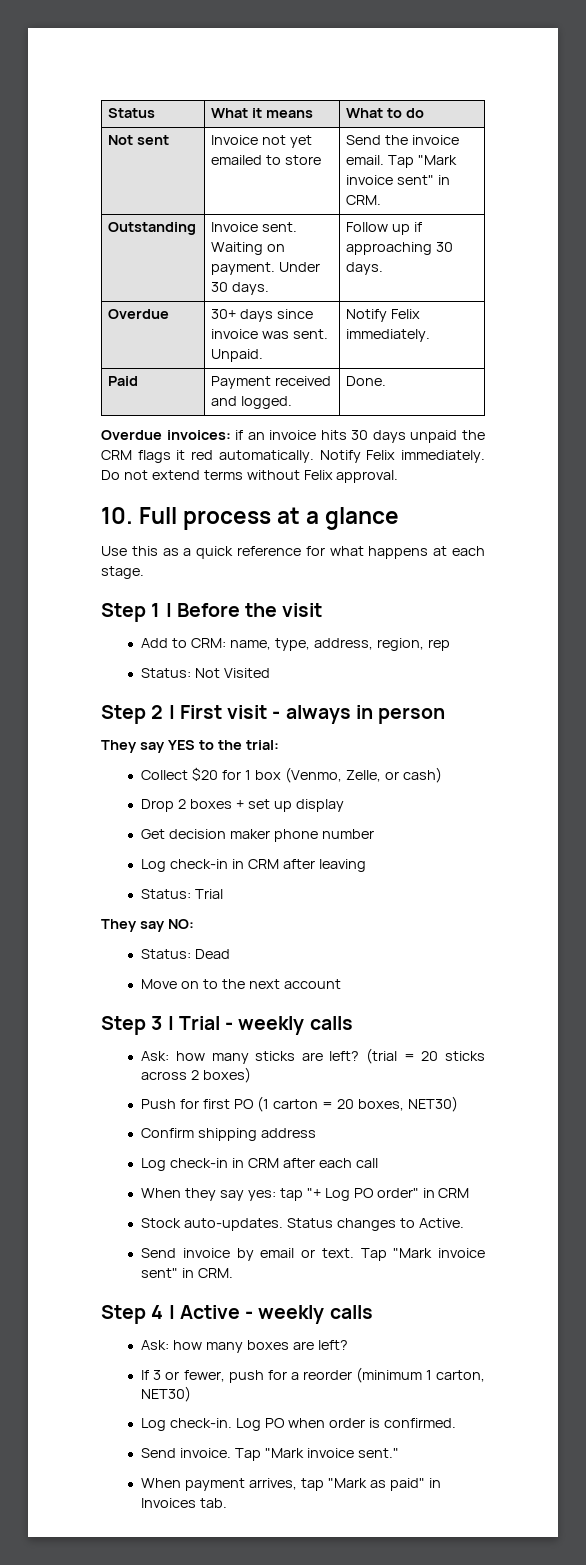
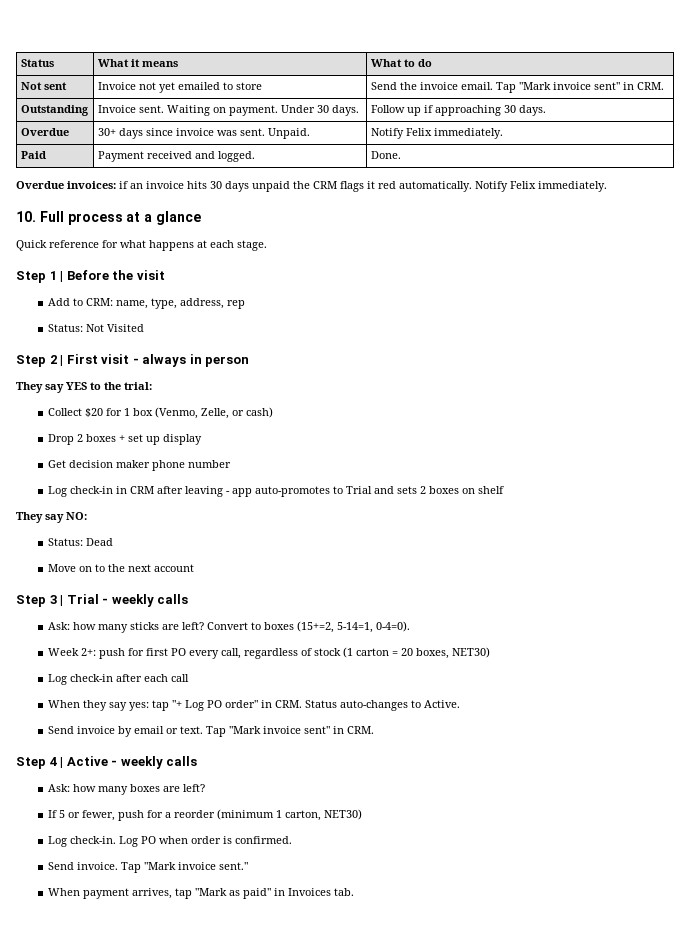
- Do not extend terms without Felix approval.
- Use this as a quick reference for what happens at each stage.
+ Quick reference for what happens at each stage.
- Add to CRM: name, type, address, region, rep
+ Add to CRM: name, type, address, rep
- Log check-in in CRM after leaving
- Status: Trial
+ Log check-in in CRM after leaving - app auto-promotes to Trial and sets 2 boxes on shelf
- (trial = 20 sticks across 2 boxes)
- Push for first PO (1 carton = 20 boxes, NET30)
+ Convert to boxes (15+=2, 5-14=1, 0-4=0).
+ Week 2+: push for first PO every call, regardless of stock (1 carton = 20 boxes, NET30)
- Confirm shipping address
- Log check-in in CRM after each call
+ Log check-in after each call
- When they say yes: tap "+ Log PO order" in CRM
- Stock auto-updates. Status changes to Active.
+ When they say yes: tap "+ Log PO order" in CRM. Status auto-changes to Active.
- If 3 or fewer, push for a reorder (minimum 1 carton, NET30)
+ If 5 or fewer, push for a reorder (minimum 1 carton, NET30)

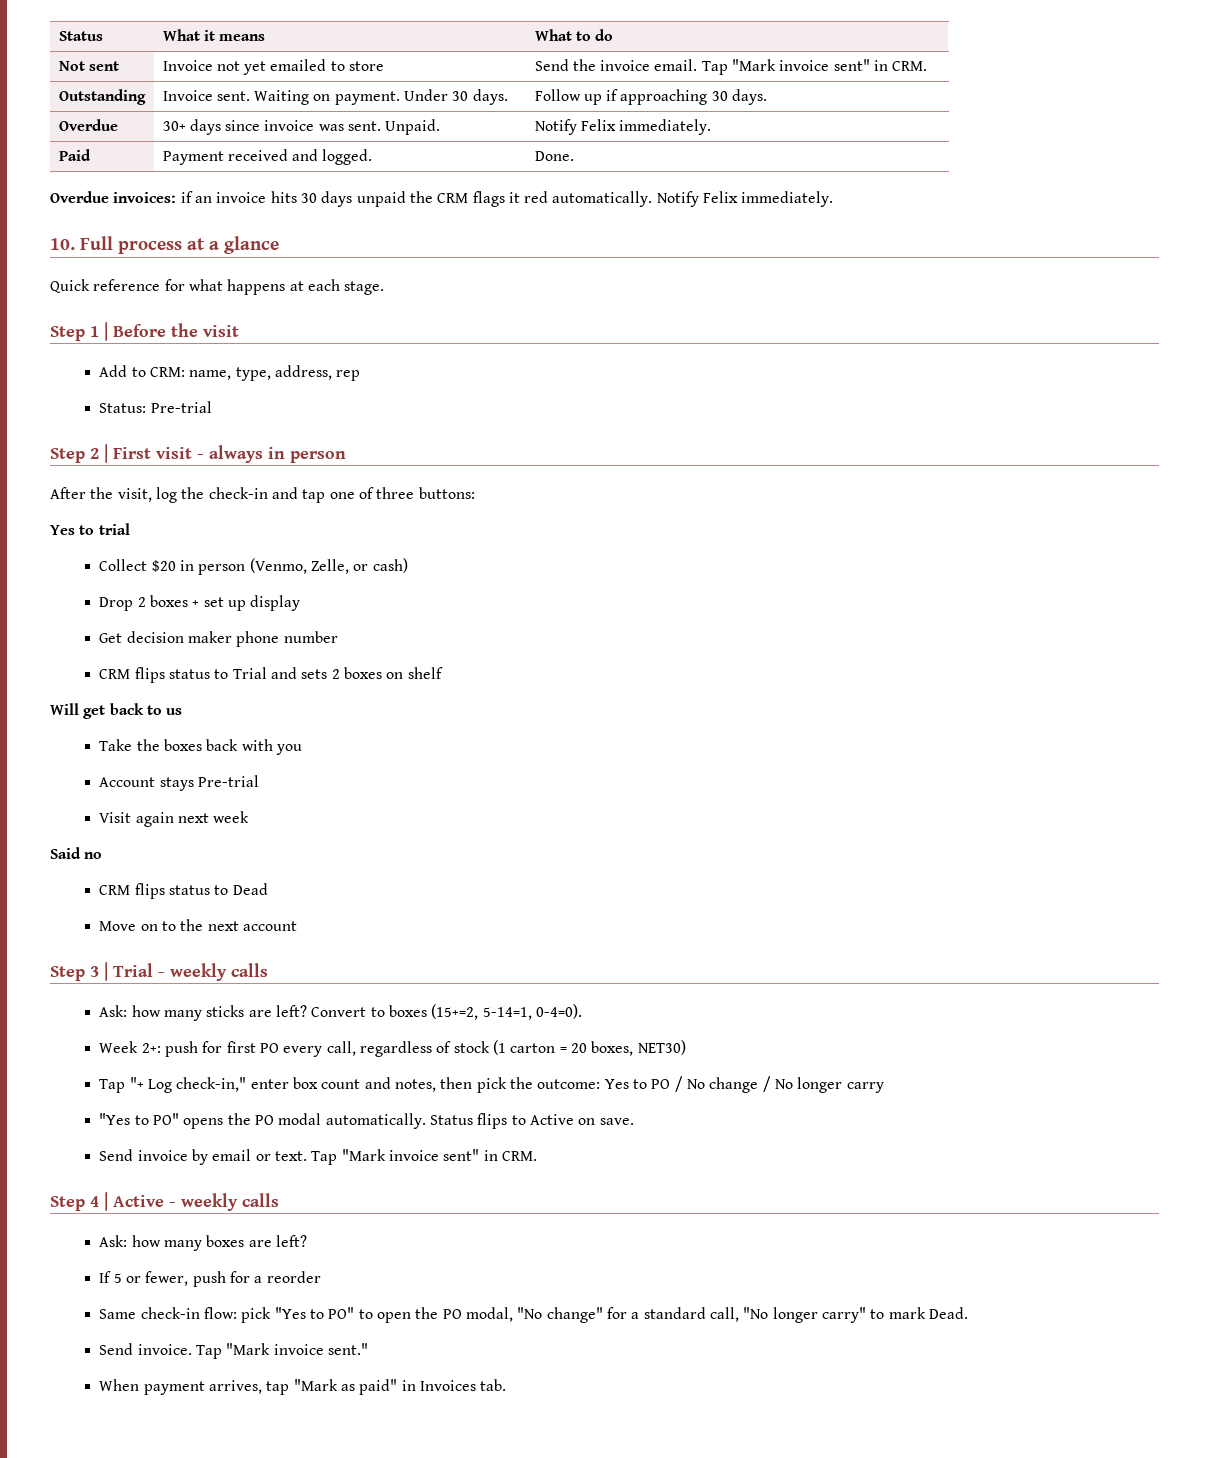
- Status: Not Visited
+ Status: Pre-trial
- They say YES to the trial:
+ After the visit, log the check-in and tap one of three buttons:
+ Yes to trial
- Collect $20 for 1 box (Venmo, Zelle, or cash)
+ Collect $20 in person (Venmo, Zelle, or cash)
- Log check-in in CRM after leaving - app auto-promotes to Trial and sets 2 boxes on shelf
+ CRM flips status to Trial and sets 2 boxes on shelf
- They say NO:
- Status: Dead
+ Will get back to us
+ Take the boxes back with you
+ Account stays Pre-trial
+ Visit again next week
+ Said no
+ CRM flips status to Dead
- Log check-in after each call
- When they say yes: tap "+ Log PO order" in CRM. Status auto-changes to Active.
+ Tap "+ Log check-in," enter box count and notes, then pick the outcome: Yes to PO / No change / No longer carry
+ "Yes to PO" opens the PO modal automatically. Status flips to Active on save.
- If 5 or fewer, push for a reorder (minimum 1 carton, NET30)
- Log check-in. Log PO when order is confirmed.
+ If 5 or fewer, push for a reorder
+ Same check-in flow: pick "Yes to PO" to open the PO modal, "No change" for a standard call, "No longer carry" to mark Dead.

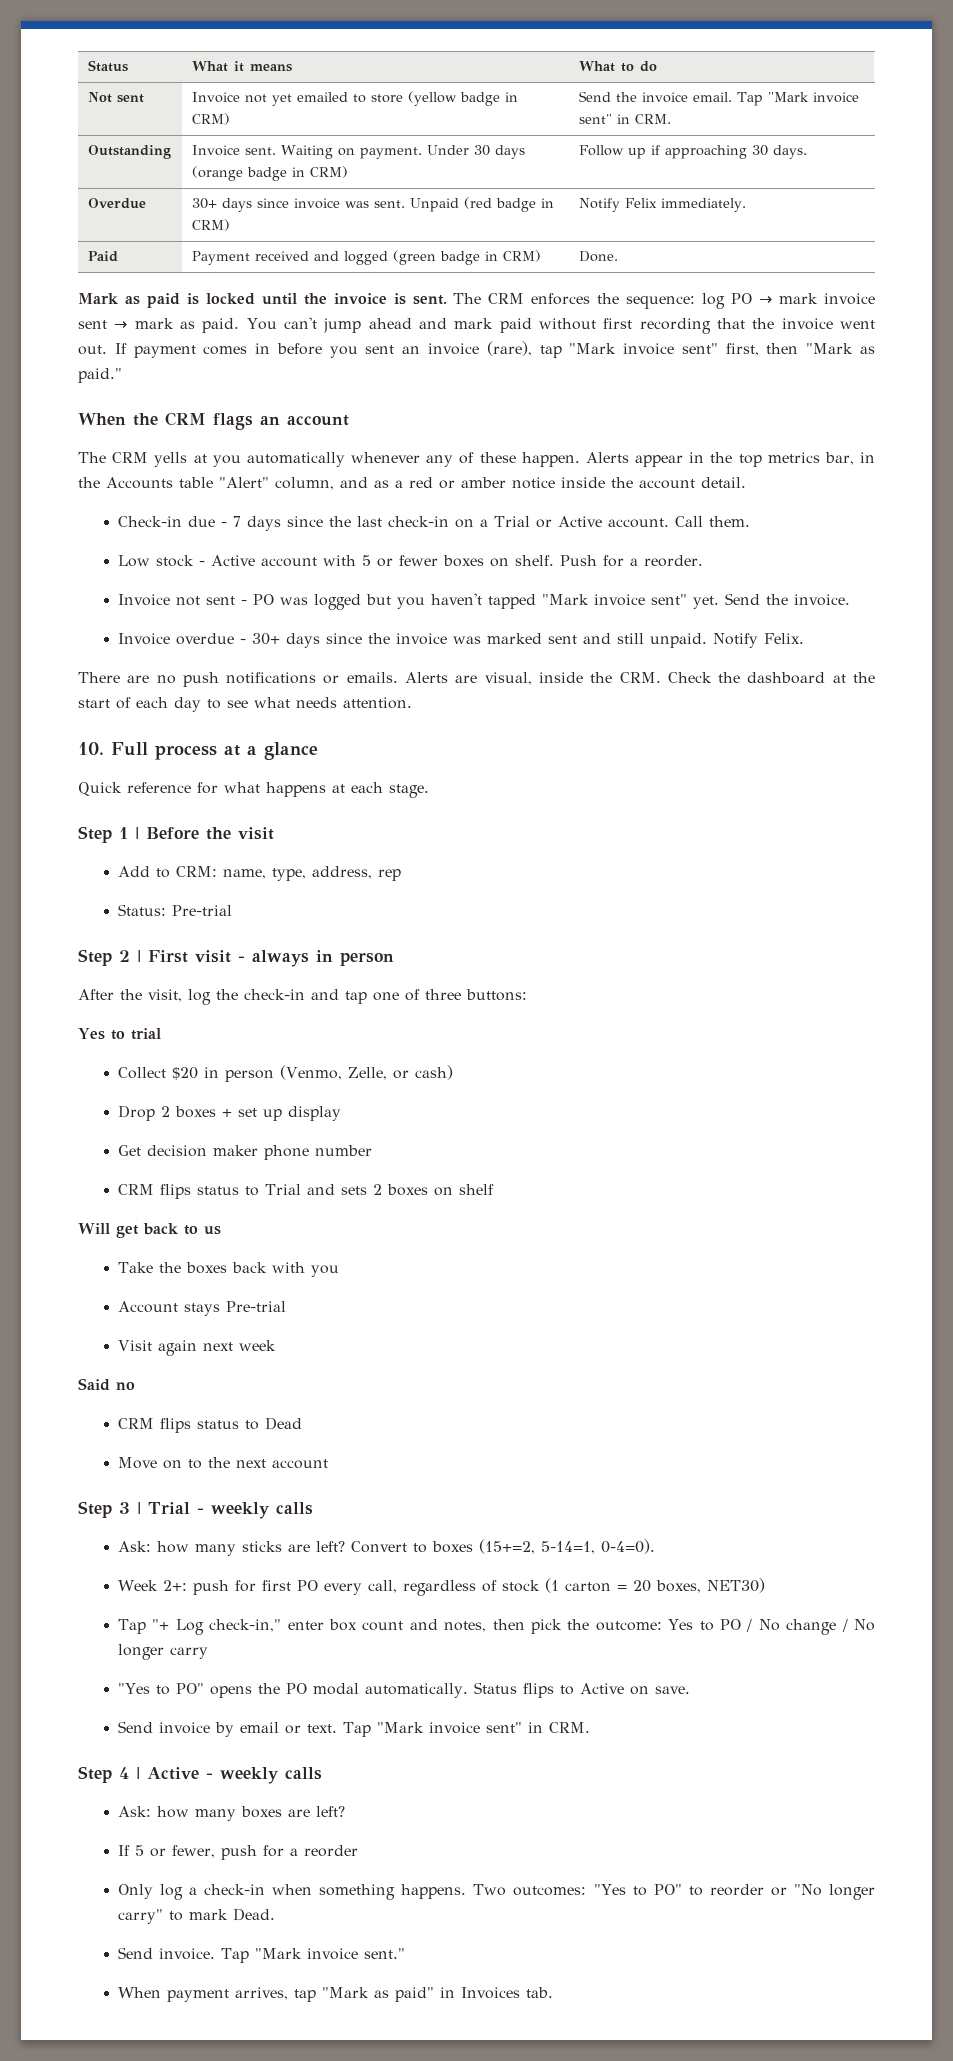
- Not sent | Invoice not yet emailed to store | Send the invoice email. Tap "Mark invoice sent" in CRM.
+ Not sent | Invoice not yet emailed to store (yellow badge in CRM) | Send the invoice email. Tap "Mark invoice sent" in CRM.
- Outstanding | Invoice sent. Waiting on payment. Under 30 days. | Follow up if approaching 30 days.
+ Outstanding | Invoice sent. Waiting on payment. Under 30 days (orange badge in CRM) | Follow up if approaching 30 days.
- Overdue | 30+ days since invoice was sent. Unpaid. | Notify Felix immediately.
+ Overdue | 30+ days since invoice was sent. Unpaid (red badge in CRM) | Notify Felix immediately.
- Paid | Payment received and logged. | Done.
- Overdue invoices: if an invoice hits 30 days unpaid the CRM flags it red automatically. Notify Felix immediately.
+ Paid | Payment received and logged (green badge in CRM) | Done.
+ Mark as paid is locked until the invoice is sent. The CRM enforces the sequence: log PO → mark invoice sent → mark as paid. You can't jump ahead and mark paid without first recording that the invoice went out. If payment comes in before you sent an invoice (rare), tap "Mark invoice sent" first, then "Mark as paid."
+ When the CRM flags an account
+ The CRM yells at you automatically whenever any of these happen. Alerts appear in the top metrics bar, in the Accounts table "Alert" column, and as a red or amber notice inside the account detail.
+ Check-in due - 7 days since the last check-in on a Trial or Active account. Call them.
+ Low stock - Active account with 5 or fewer boxes on shelf. Push for a reorder.
+ Invoice not sent - PO was logged but you haven't tapped "Mark invoice sent" yet. Send the invoice.
+ Invoice overdue - 30+ days since the invoice was marked sent and still unpaid. Notify Felix.
+ There are no push notifications or emails. Alerts are visual, inside the CRM. Check the dashboard at the start of each day to see what needs attention.
- Same check-in flow: pick "Yes to PO" to open the PO modal, "No change" for a standard call, "No longer carry" to mark Dead.
+ Only log a check-in when something happens. Two outcomes: "Yes to PO" to reorder or "No longer carry" to mark Dead.

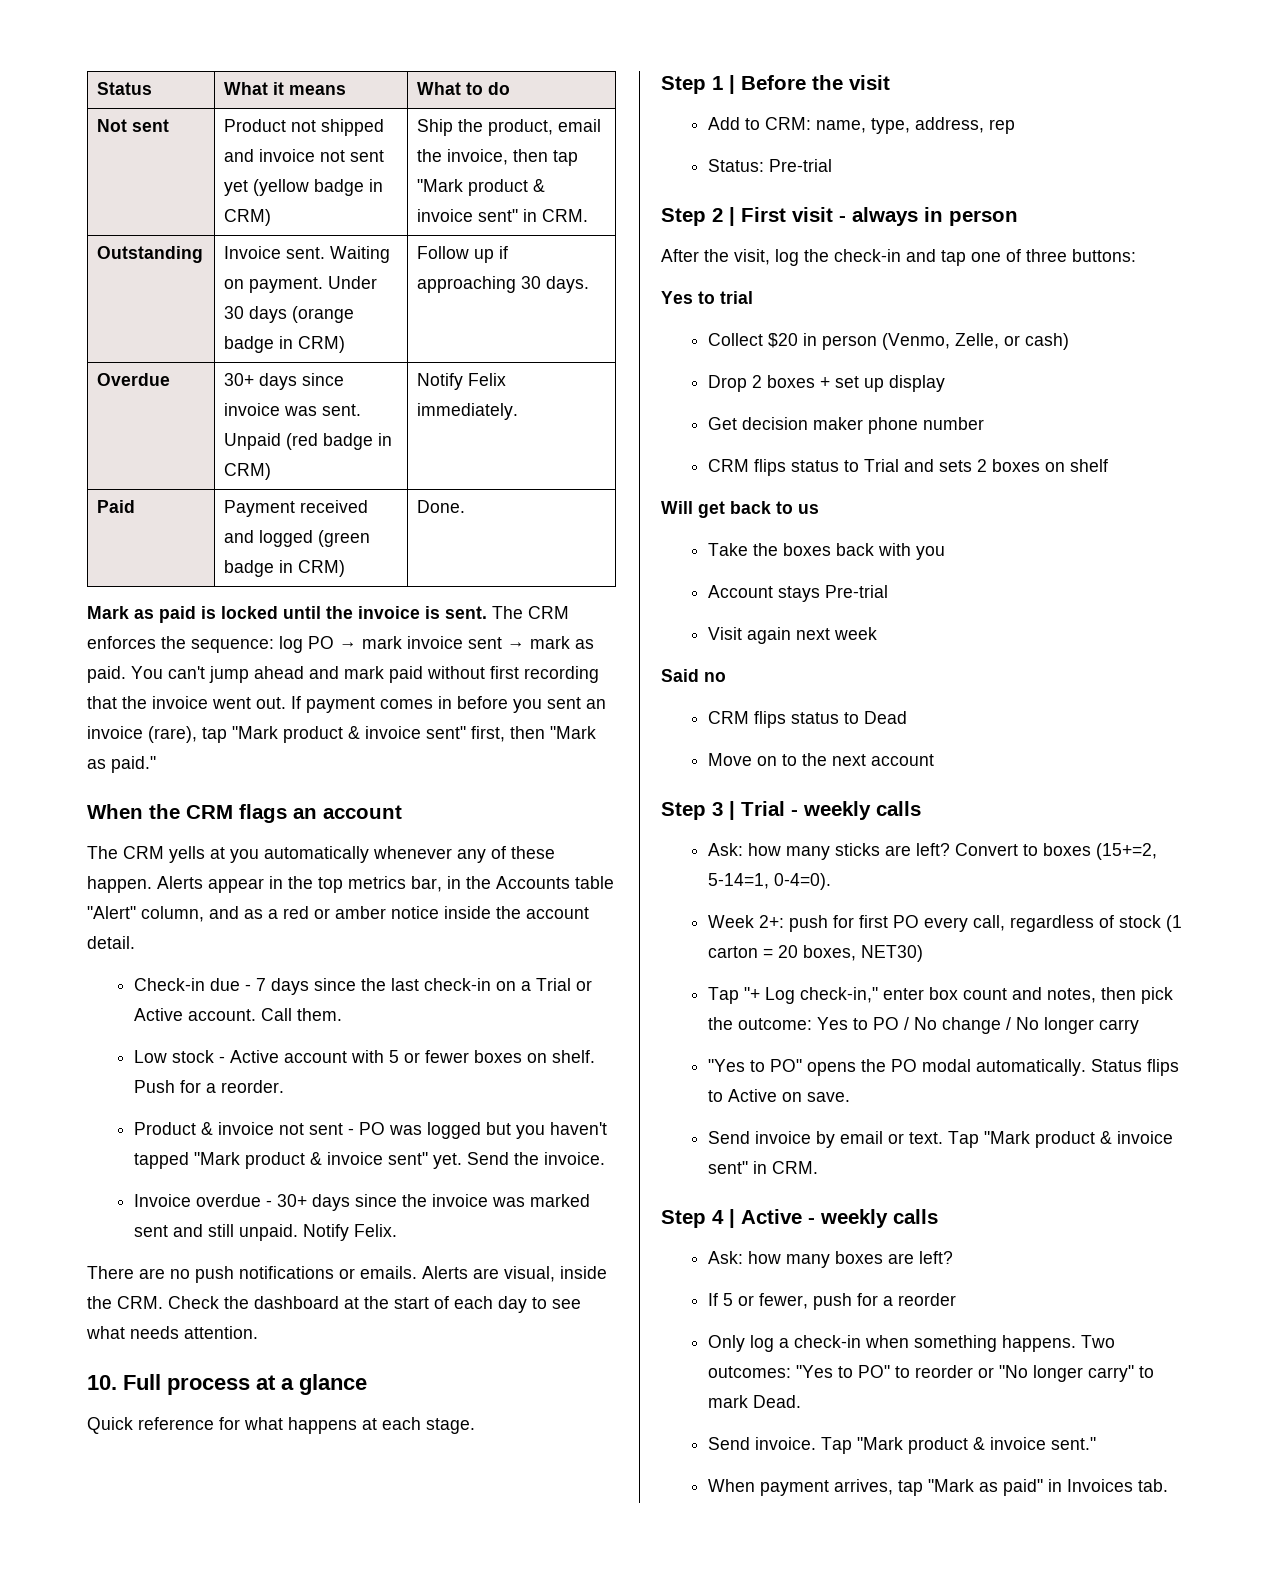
- Not sent | Invoice not yet emailed to store (yellow badge in CRM) | Send the invoice email. Tap "Mark invoice sent" in CRM.
+ Not sent | Product not shipped and invoice not sent yet (yellow badge in CRM) | Ship the product, email the invoice, then tap "Mark product & invoice sent" in CRM.
- If payment comes in before you sent an invoice (rare), tap "Mark invoice sent" first, then "Mark as paid."
+ If payment comes in before you sent an invoice (rare), tap "Mark product & invoice sent" first, then "Mark as paid."
- Invoice not sent - PO was logged but you haven't tapped "Mark invoice sent" yet.
+ Product & invoice not sent - PO was logged but you haven't tapped "Mark product & invoice sent" yet.
- Send invoice by email or text. Tap "Mark invoice sent" in CRM.
+ Send invoice by email or text. Tap "Mark product & invoice sent" in CRM.
- Tap "Mark invoice sent."
+ Tap "Mark product & invoice sent."

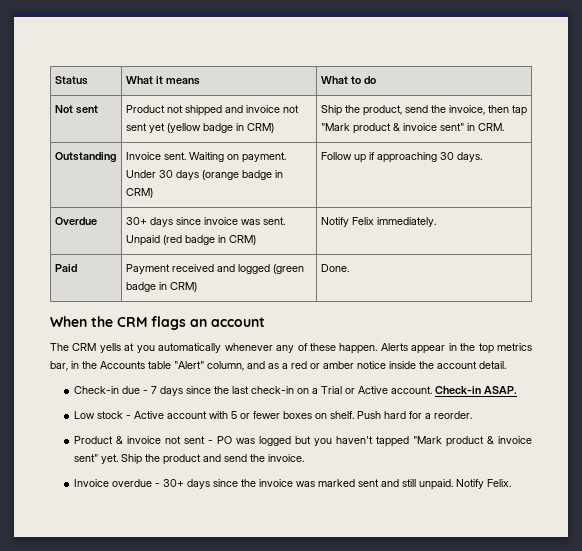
- Not sent | Product not shipped and invoice not sent yet (yellow badge in CRM) | Ship the product, email the invoice, then tap "Mark product & invoice sent" in CRM.
+ Not sent | Product not shipped and invoice not sent yet (yellow badge in CRM) | Ship the product, send the invoice, then tap "Mark product & invoice sent" in CRM.
- Mark as paid is locked until the invoice is sent. The CRM enforces the sequence: log PO → mark invoice sent → mark as paid. You can't jump ahead and mark paid without first recording that the invoice went out. If payment comes in before you sent an invoice (rare), tap "Mark product & invoice sent" first, then "Mark as paid."
- Call them.
+ Check-in ASAP.
- Push for a reorder.
+ Push hard for a reorder.
- Send the invoice.
+ Ship the product and send the invoice.
- There are no push notifications or emails. Alerts are visual, inside the CRM. Check the dashboard at the start of each day to see what needs attention.
- 10. Full process at a glance
- Quick reference for what happens at each stage.
- Step 1 | Before the visit
- Add to CRM: name, type, address, rep
- Status: Pre-trial
- Step 2 | First visit - always in person
- After the visit, log the check-in and tap one of three buttons:
- Yes to trial
- Collect $20 in person (Venmo, Zelle, or cash)
- Drop 2 boxes + set up display
- Get decision maker phone number
- CRM flips status to Trial and sets 2 boxes on shelf
- Will get back to us
- Take the boxes back with you
- Account stays Pre-trial
- Visit again next week
- Said no
- CRM flips status to Dead
- Move on to the next account
- Step 3 | Trial - weekly calls
- Ask: how many sticks are left? Convert to boxes (15+=2, 5-14=1, 0-4=0).
- Week 2+: push for first PO every call, regardless of stock (1 carton = 20 boxes, NET30)
- Tap "+ Log check-in," enter box count and notes, then pick the outcome: Yes to PO / No change / No longer carry
- "Yes to PO" opens the PO modal automatically. Status flips to Active on save.
- Send invoice by email or text. Tap "Mark product & invoice sent" in CRM.
- Step 4 | Active - weekly calls
- Ask: how many boxes are left?
- If 5 or fewer, push for a reorder
- Only log a check-in when something happens. Two outcomes: "Yes to PO" to reorder or "No longer carry" to mark Dead.
- Send invoice. Tap "Mark product & invoice sent."
- When payment arrives, tap "Mark as paid" in Invoices tab.

